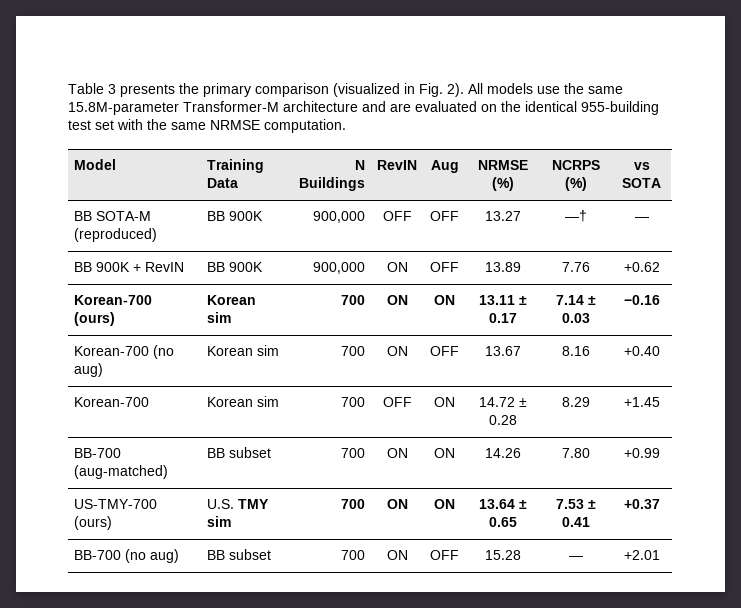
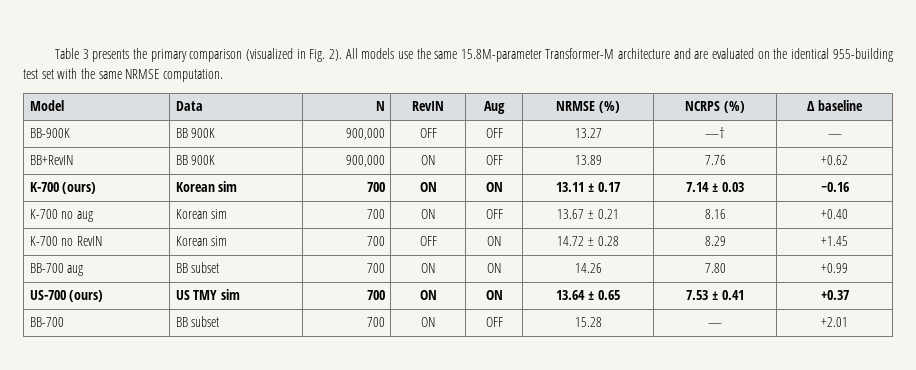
- Model | Training Data | N Buildings | RevIN | Aug | NRMSE (%) | NCRPS (%) | vs SOTA
- BB SOTA-M (reproduced) | BB 900K | 900,000 | OFF | OFF | 13.27 | —† | —
+ Model | Data | N | RevIN | Aug | NRMSE (%) | NCRPS (%) | Δ baseline
+ BB-900K | BB 900K | 900,000 | OFF | OFF | 13.27 | —† | —
- BB 900K + RevIN | BB 900K | 900,000 | ON | OFF | 13.89 | 7.76 | +0.62
+ BB+RevIN | BB 900K | 900,000 | ON | OFF | 13.89 | 7.76 | +0.62
- Korean-700 (ours) | Korean sim | 700 | ON | ON | 13.11 ± 0.17 | 7.14 ± 0.03 | −0.16
+ K-700 (ours) | Korean sim | 700 | ON | ON | 13.11 ± 0.17 | 7.14 ± 0.03 | −0.16
- Korean-700 (no aug) | Korean sim | 700 | ON | OFF | 13.67 | 8.16 | +0.40
+ K-700 no aug | Korean sim | 700 | ON | OFF | 13.67 ± 0.21 | 8.16 | +0.40
- Korean-700 | Korean sim | 700 | OFF | ON | 14.72 ± 0.28 | 8.29 | +1.45
+ K-700 no RevIN | Korean sim | 700 | OFF | ON | 14.72 ± 0.28 | 8.29 | +1.45
- BB-700 (aug-matched) | BB subset | 700 | ON | ON | 14.26 | 7.80 | +0.99
+ BB-700 aug | BB subset | 700 | ON | ON | 14.26 | 7.80 | +0.99
- US-TMY-700 (ours) | U.S. TMY sim | 700 | ON | ON | 13.64 ± 0.65 | 7.53 ± 0.41 | +0.37
+ US-700 (ours) | US TMY sim | 700 | ON | ON | 13.64 ± 0.65 | 7.53 ± 0.41 | +0.37
- BB-700 (no aug) | BB subset | 700 | ON | OFF | 15.28 | — | +2.01
+ BB-700 | BB subset | 700 | ON | OFF | 15.28 | — | +2.01

